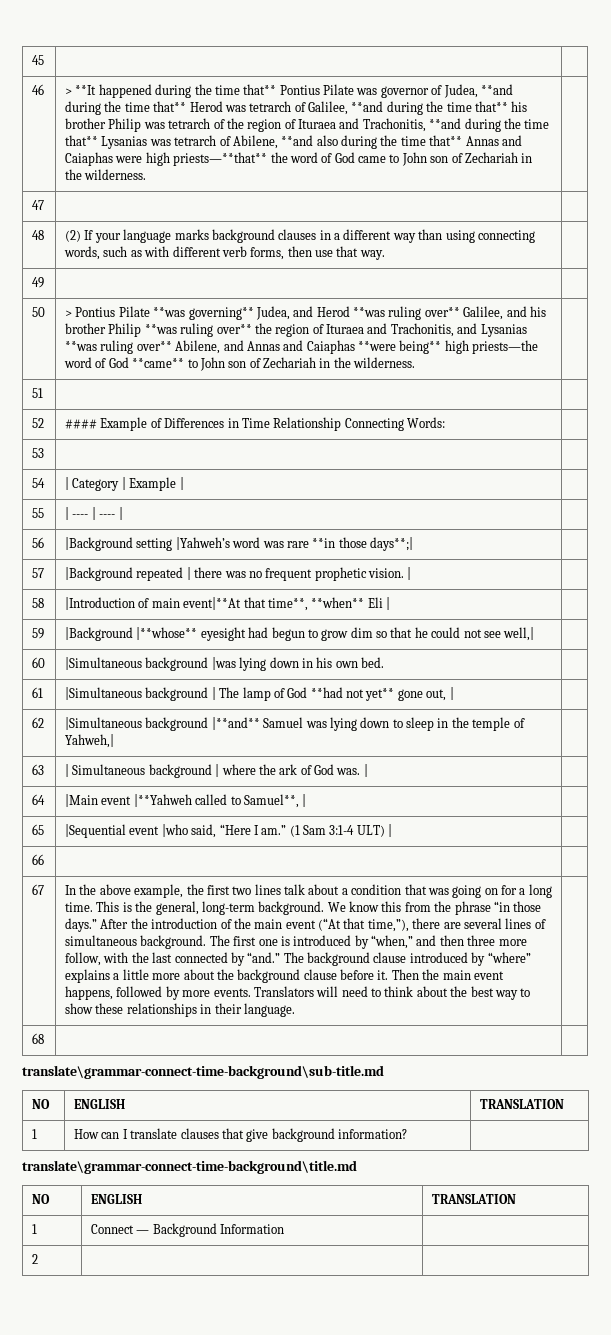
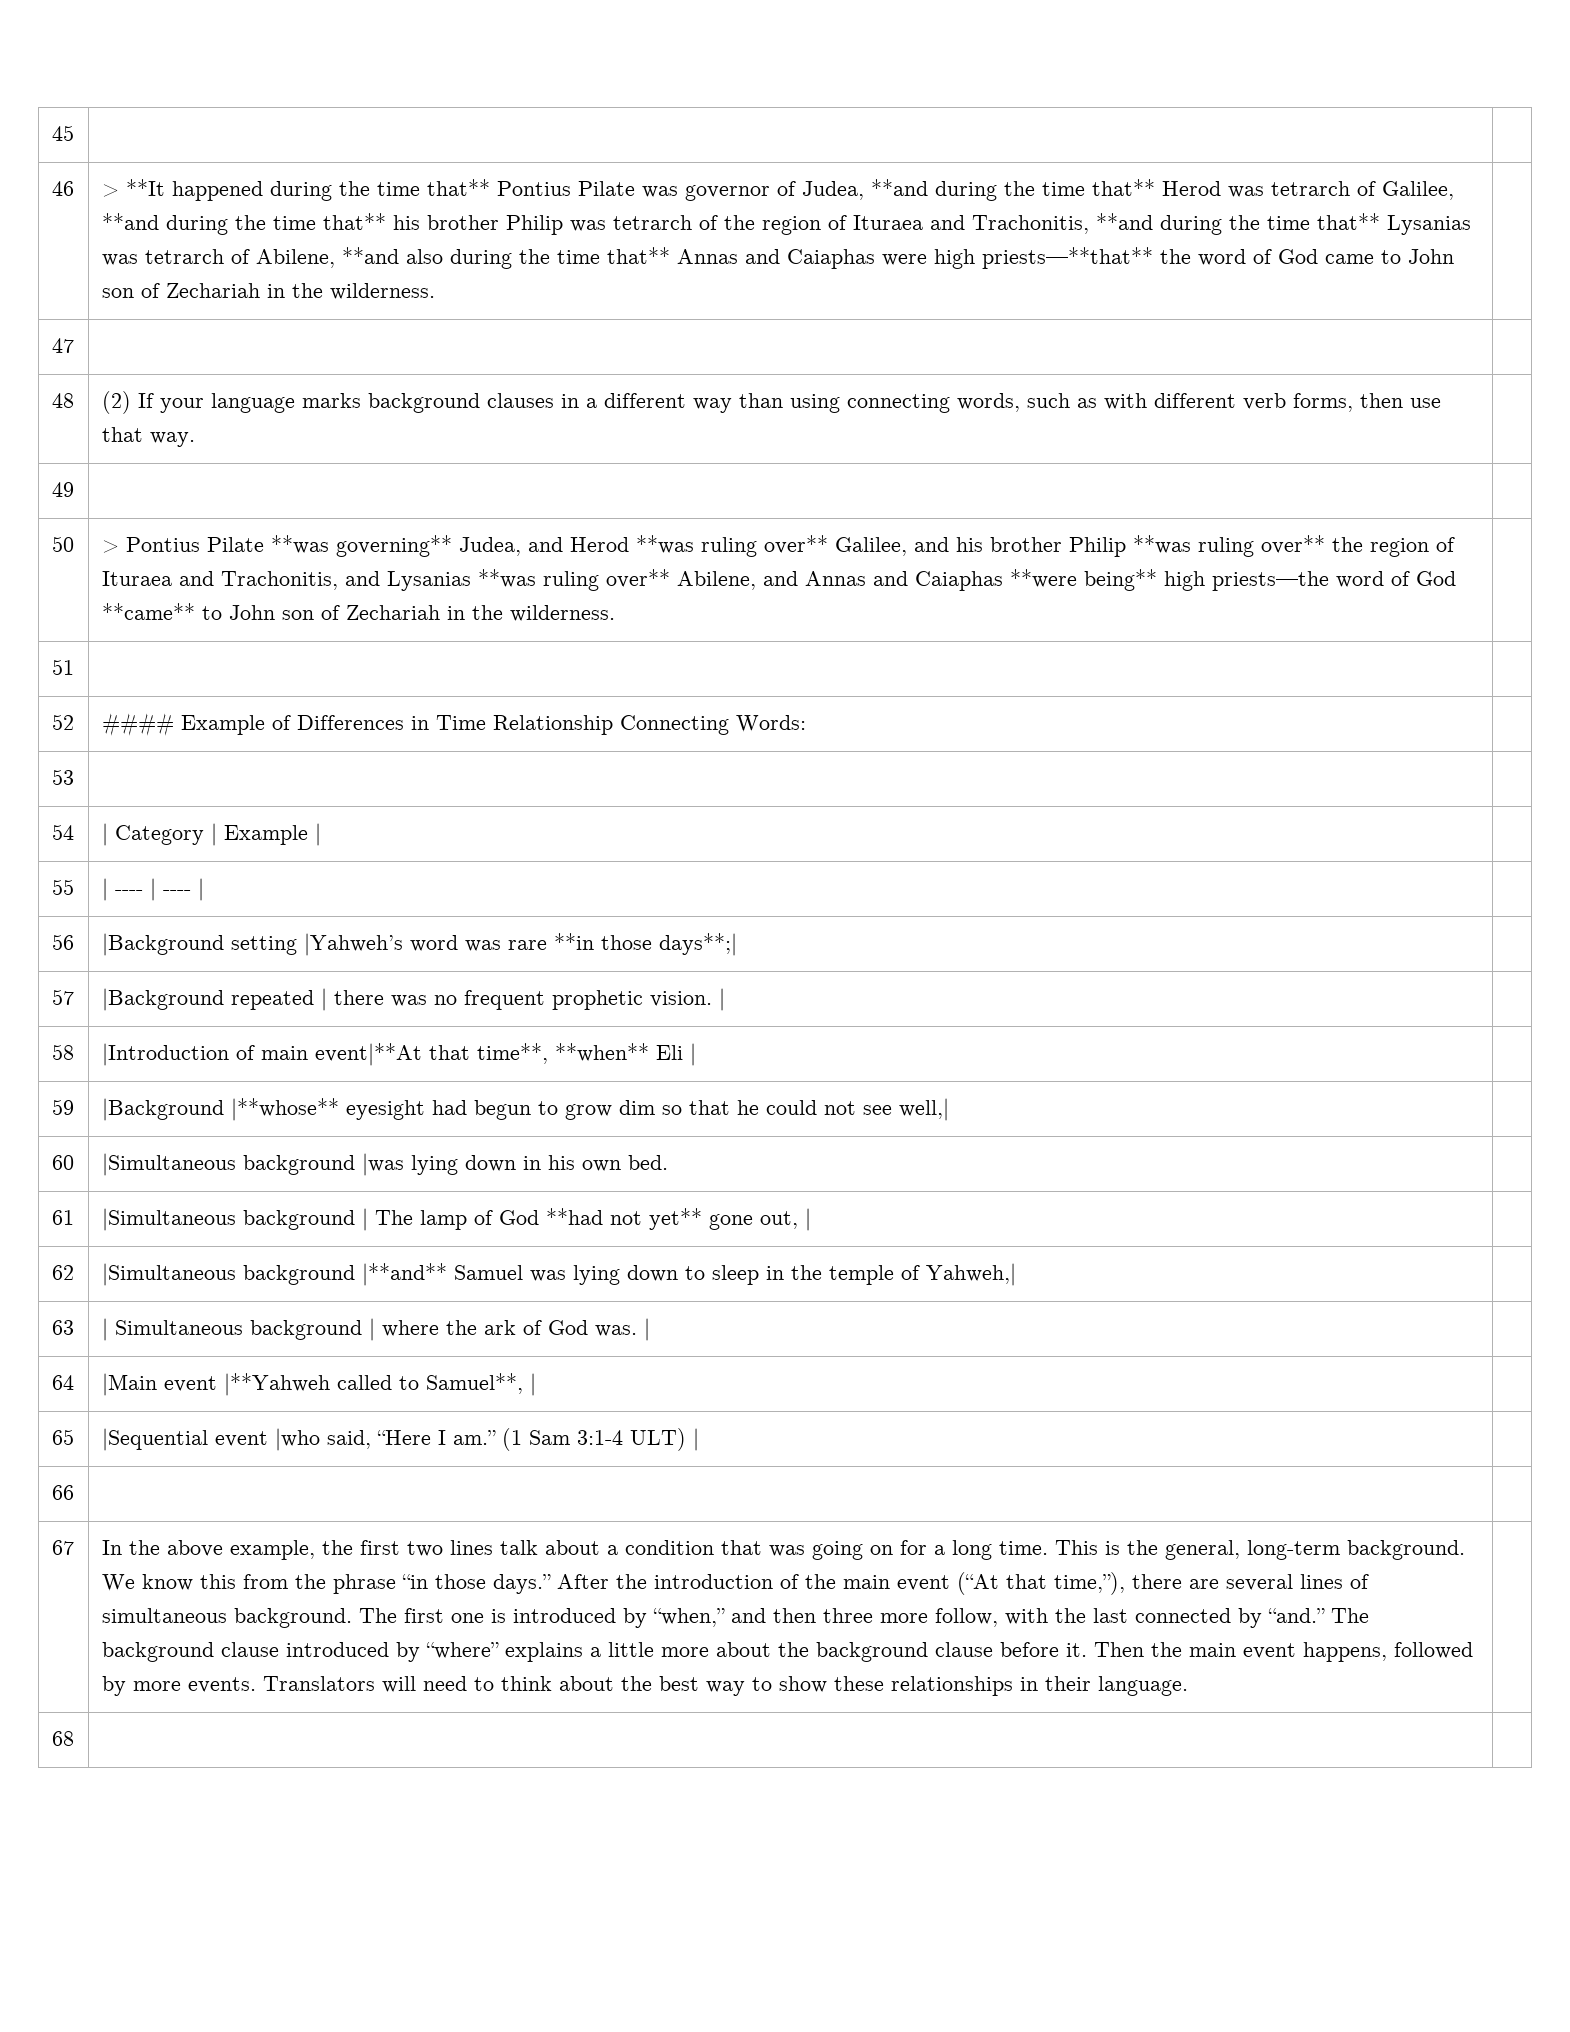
- translate\grammar-connect-time-background\sub-title.md
- NO | ENGLISH | TRANSLATION
- 1 | How can I translate clauses that give background information? |
- translate\grammar-connect-time-background\title.md
- NO | ENGLISH | TRANSLATION
- 1 | Connect — Background Information |
- 2 | |

